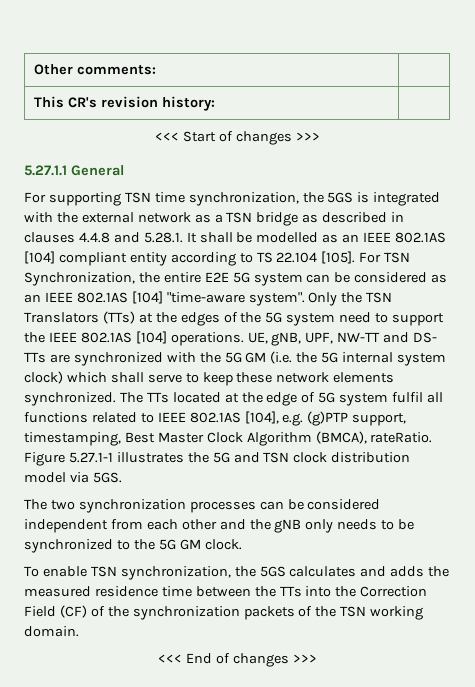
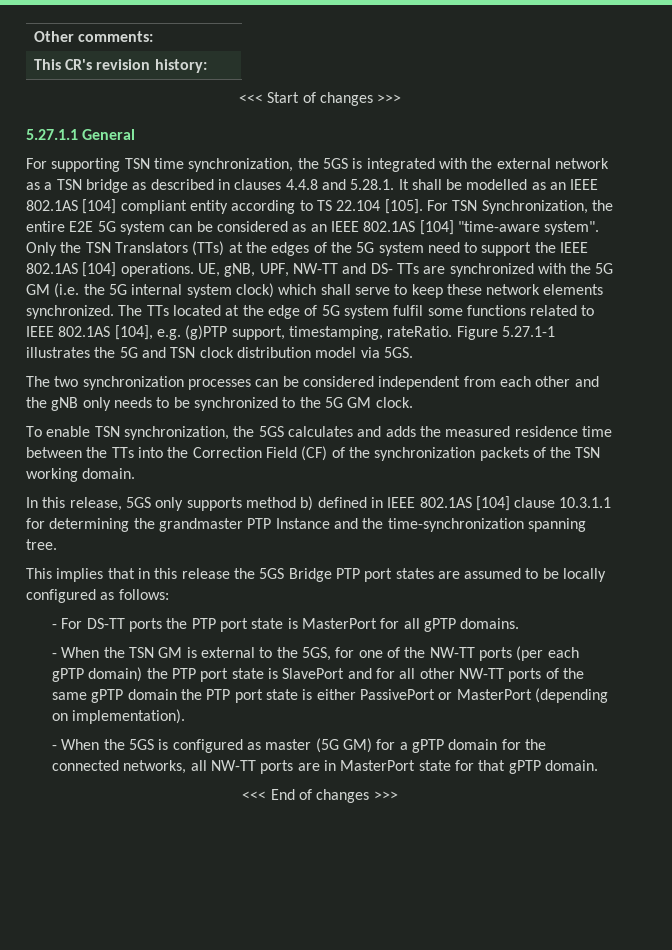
- The TTs located at the edge of 5G system fulfil all functions related to IEEE 802.1AS [104], e.g. (g)PTP support, timestamping, Best Master Clock Algorithm (BMCA), rateRatio.
+ The TTs located at the edge of 5G system fulfil some functions related to IEEE 802.1AS [104], e.g. (g)PTP support, timestamping, rateRatio.
+ In this release, 5GS only supports method b) defined in IEEE 802.1AS [104] clause 10.3.1.1 for determining the grandmaster PTP Instance and the time-synchronization spanning tree.
+ This implies that in this release the 5GS Bridge PTP port states are assumed to be locally configured as follows:
+ - For DS-TT ports the PTP port state is MasterPort for all gPTP domains.
+ - When the TSN GM is external to the 5GS, for one of the NW-TT ports (per each gPTP domain) the PTP port state is SlavePort and for all other NW-TT ports of the same gPTP domain the PTP port state is either PassivePort or MasterPort (depending on implementation).
+ - When the 5GS is configured as master (5G GM) for a gPTP domain for the connected networks, all NW-TT ports are in MasterPort state for that gPTP domain.

